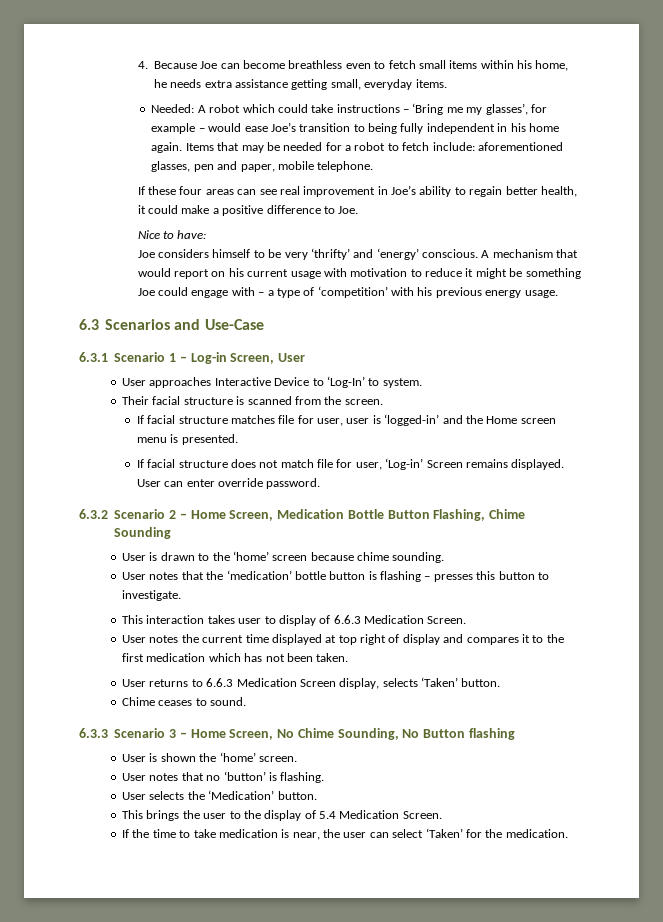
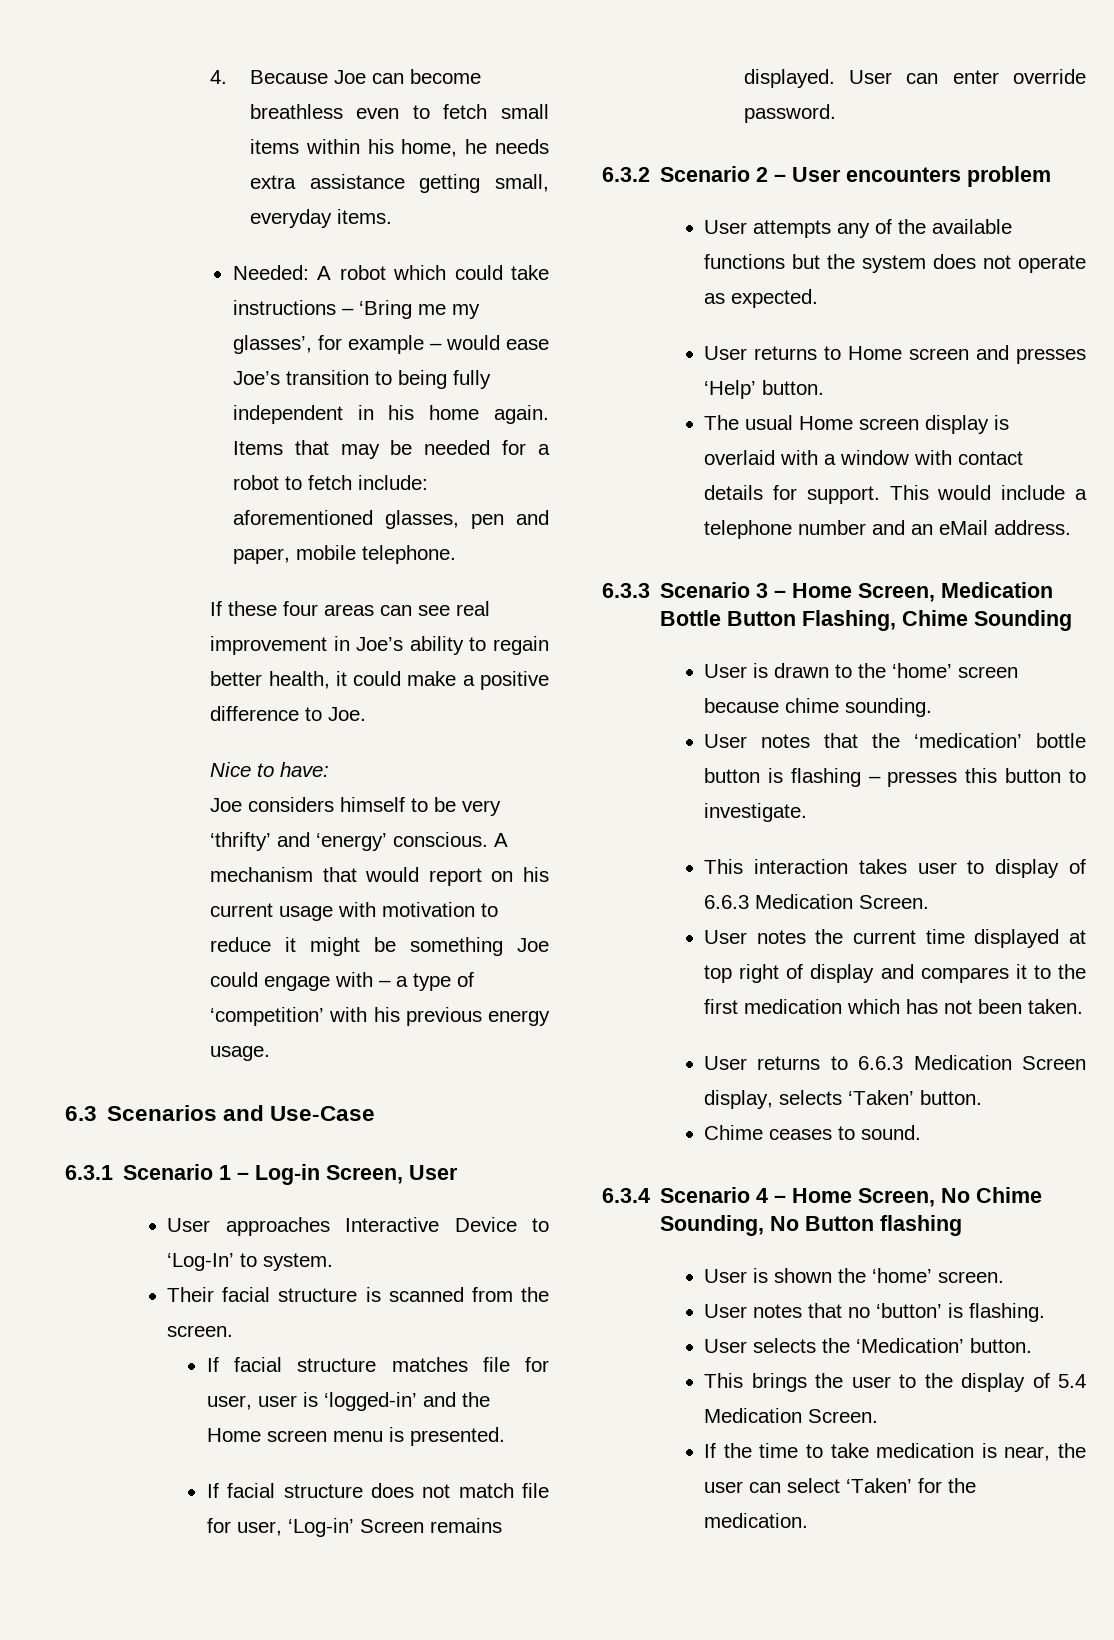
- 6.3.2 Scenario 2 – Home Screen, Medication Bottle Button Flashing, Chime Sounding
+ 6.3.2 Scenario 2 – User encounters problem
+ User attempts any of the available functions but the system does not operate as expected.
+ User returns to Home screen and presses ‘Help’ button.
+ The usual Home screen display is overlaid with a window with contact details for support. This would include a telephone number and an eMail address.
+ 6.3.3 Scenario 3 – Home Screen, Medication Bottle Button Flashing, Chime Sounding
- 6.3.3 Scenario 3 – Home Screen, No Chime Sounding, No Button flashing
+ 6.3.4 Scenario 4 – Home Screen, No Chime Sounding, No Button flashing

